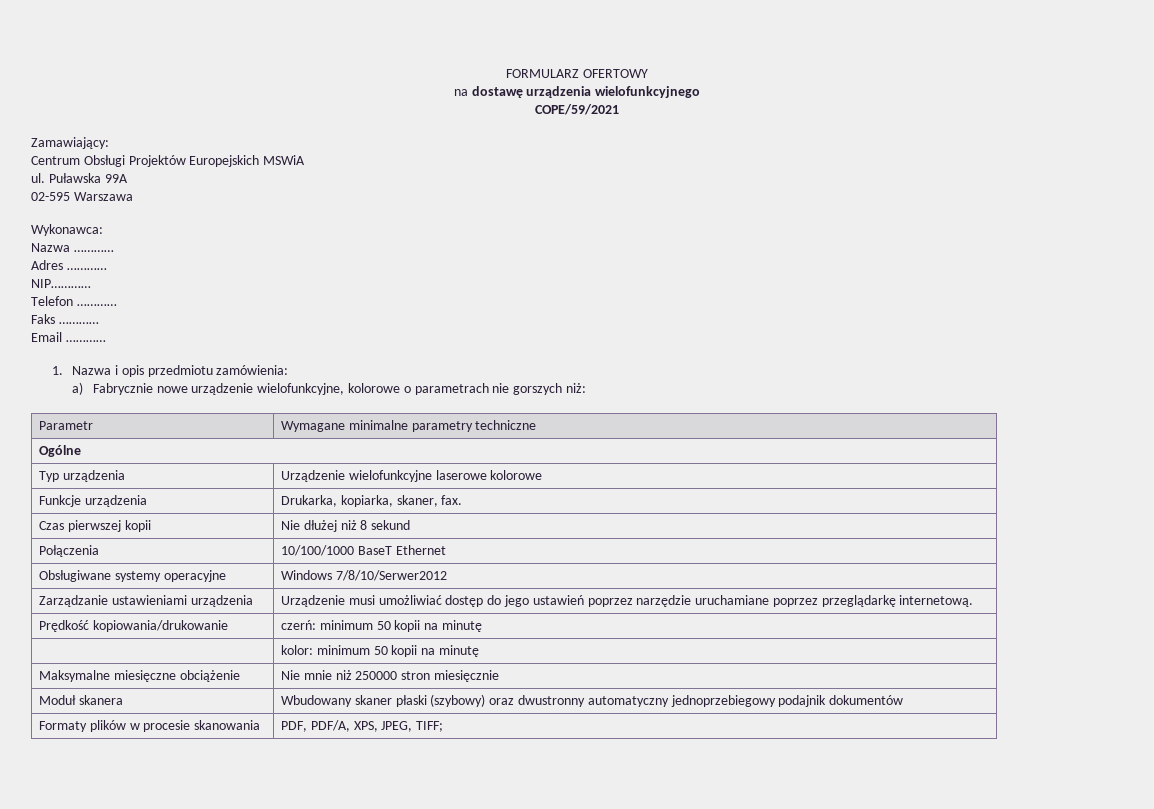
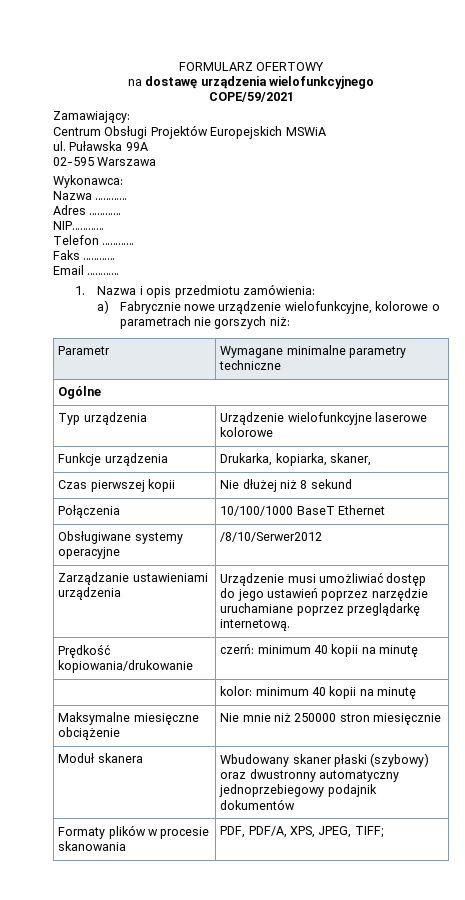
- Funkcje urządzenia | Drukarka, kopiarka, skaner, fax.
+ Funkcje urządzenia | Drukarka, kopiarka, skaner,
- Obsługiwane systemy operacyjne | Windows 7/8/10/Serwer2012
+ Obsługiwane systemy operacyjne | /8/10/Serwer2012
- Prędkość kopiowania/drukowanie | czerń: minimum 50 kopii na minutę
+ Prędkość kopiowania/drukowanie | czerń: minimum 40 kopii na minutę
- | kolor: minimum 50 kopii na minutę
+ | kolor: minimum 40 kopii na minutę

